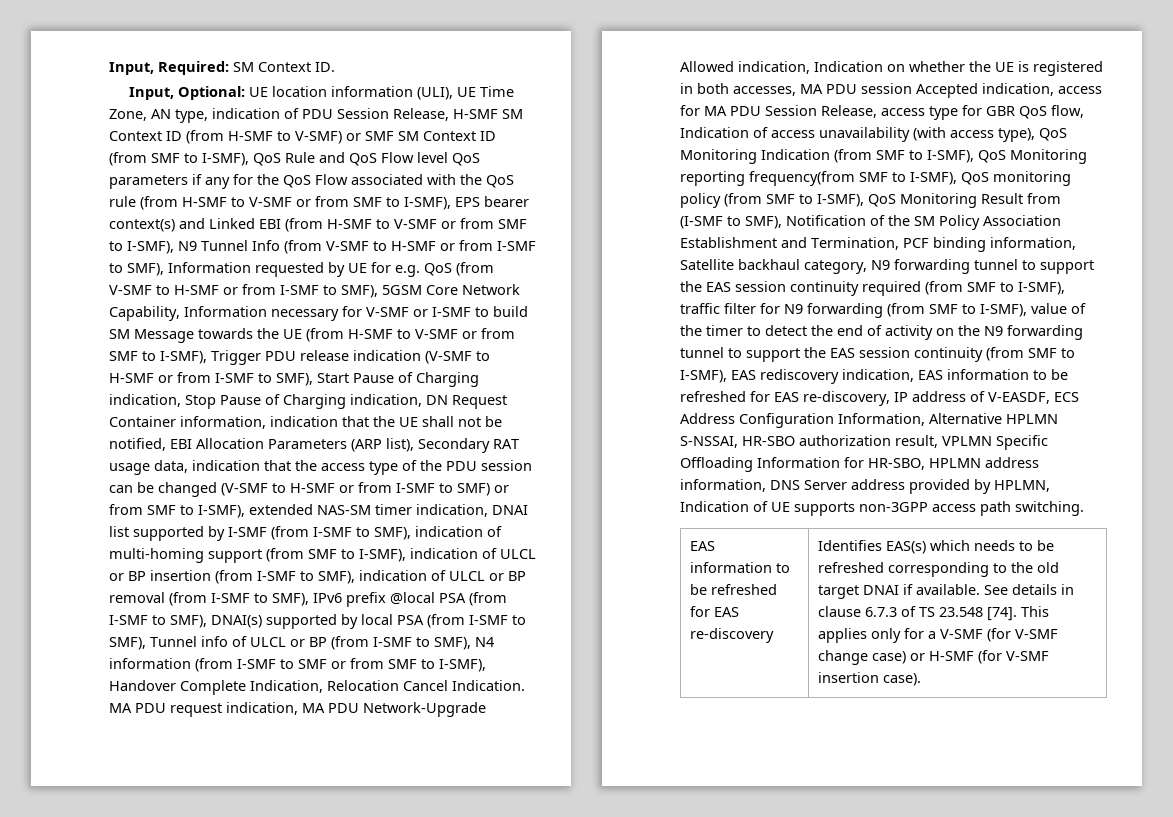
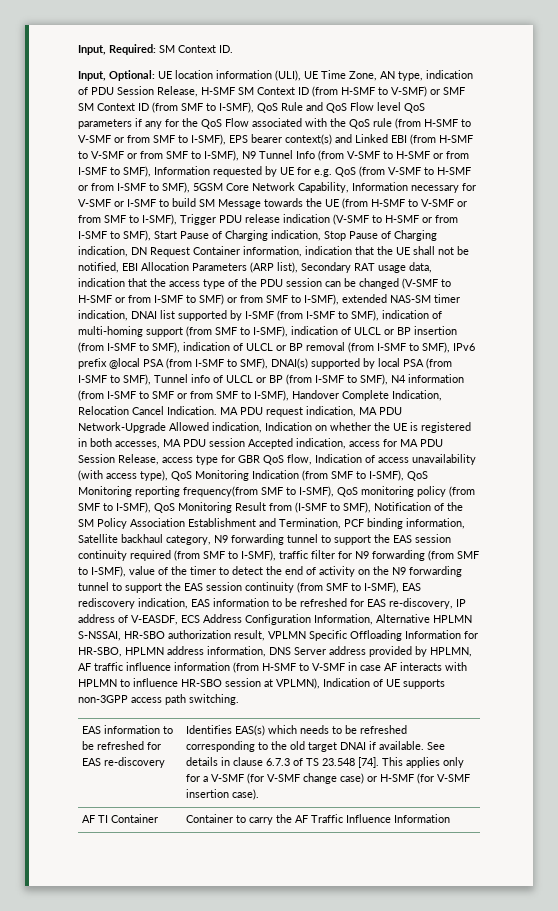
- MA PDU request indication, MA PDU Network-Upgrade Allowed indication, Indication on whether the UE is registered in both accesses, MA PDU session Accepted indication, access for MA PDU Session Release, access type for GBR QoS flow, Indication of access unavailability (with access type), QoS Monitoring Indication (from SMF to I-SMF), QoS Monitoring reporting frequency(from SMF to I-SMF), QoS monitoring policy (from SMF to I-SMF), QoS Monitoring Result from (I-SMF to SMF), Notification of the SM Policy Association Establishment and Termination, PCF binding information, Satellite backhaul category, N9 forwarding tunnel to support the EAS session continuity required (from SMF to I-SMF), traffic filter for N9 forwarding (from SMF to I-SMF), value of the timer to detect the end of activity on the N9 forwarding tunnel to support the EAS session continuity (from SMF to I-SMF), EAS rediscovery indication, EAS information to be refreshed for EAS re-discovery, IP address of V-EASDF, ECS Address Configuration Information, Alternative HPLMN S-NSSAI, HR-SBO authorization result, VPLMN Specific Offloading Information for HR-SBO, HPLMN address information, DNS Server address provided by HPLMN, Indication of UE supports non-3GPP access path switching.
+ MA PDU request indication, MA PDU Network-Upgrade Allowed indication, Indication on whether the UE is registered in both accesses, MA PDU session Accepted indication, access for MA PDU Session Release, access type for GBR QoS flow, Indication of access unavailability (with access type), QoS Monitoring Indication (from SMF to I-SMF), QoS Monitoring reporting frequency(from SMF to I-SMF), QoS monitoring policy (from SMF to I-SMF), QoS Monitoring Result from (I-SMF to SMF), Notification of the SM Policy Association Establishment and Termination, PCF binding information, Satellite backhaul category, N9 forwarding tunnel to support the EAS session continuity required (from SMF to I-SMF), traffic filter for N9 forwarding (from SMF to I-SMF), value of the timer to detect the end of activity on the N9 forwarding tunnel to support the EAS session continuity (from SMF to I-SMF), EAS rediscovery indication, EAS information to be refreshed for EAS re-discovery, IP address of V-EASDF, ECS Address Configuration Information, Alternative HPLMN S-NSSAI, HR-SBO authorization result, VPLMN Specific Offloading Information for HR-SBO, HPLMN address information, DNS Server address provided by HPLMN, AF traffic influence information (from H-SMF to V-SMF in case AF interacts with HPLMN to influence HR-SBO session at VPLMN), Indication of UE supports non-3GPP access path switching.
+ AF TI Container | Container to carry the AF Traffic Influence Information

